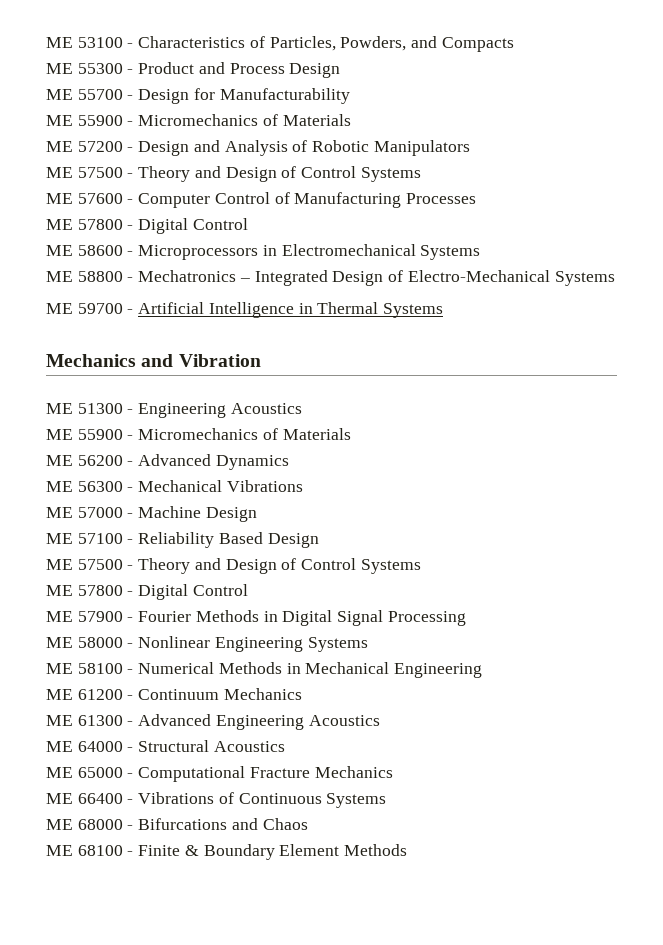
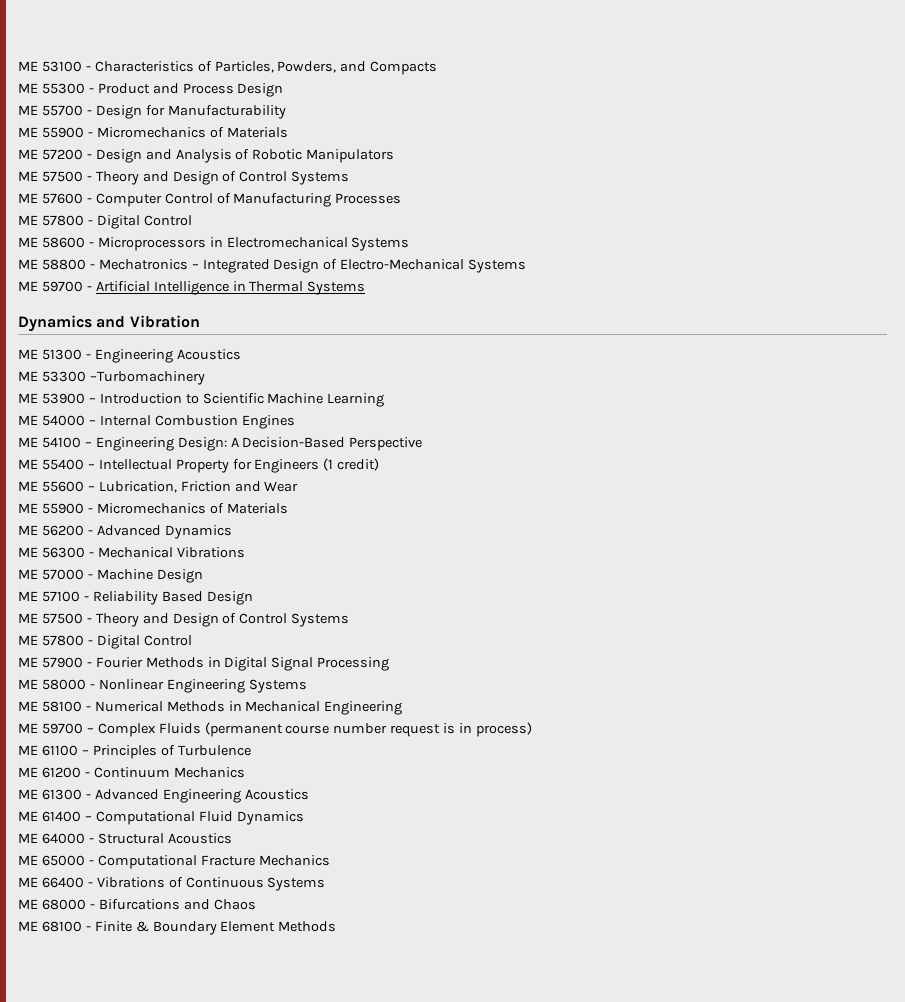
- Mechanics and Vibration
+ Dynamics and Vibration
+ ME 53300 –Turbomachinery
+ ME 53900 – Introduction to Scientific Machine Learning
+ ME 54000 – Internal Combustion Engines
+ ME 54100 – Engineering Design: A Decision-Based Perspective
+ ME 55400 – Intellectual Property for Engineers (1 credit)
+ ME 55600 – Lubrication, Friction and Wear
+ ME 59700 – Complex Fluids (permanent course number request is in process)
+ ME 61100 – Principles of Turbulence
+ ME 61400 – Computational Fluid Dynamics

